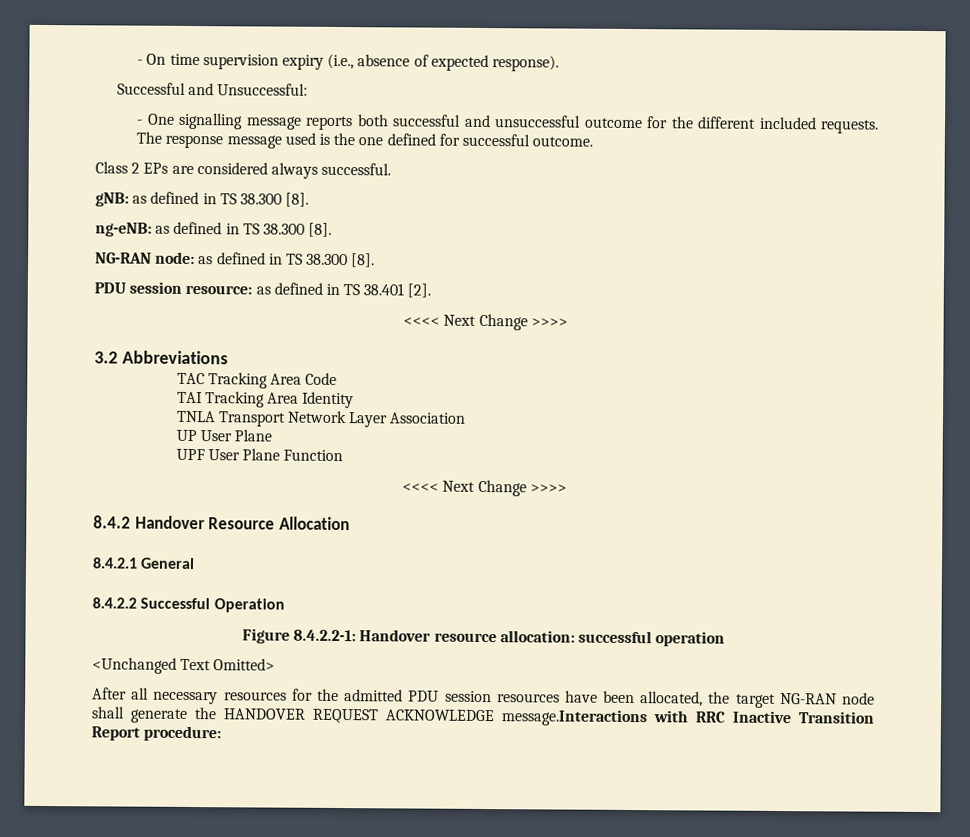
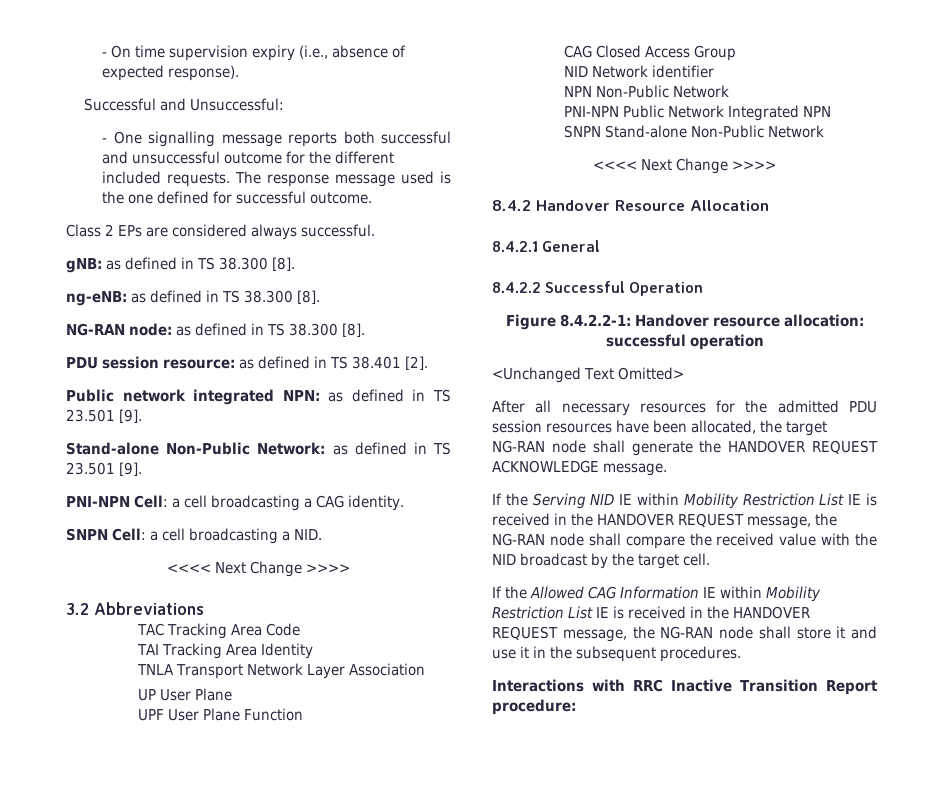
+ Public network integrated NPN: as defined in TS 23.501 [9].
+ Stand-alone Non-Public Network: as defined in TS 23.501 [9].
+ PNI-NPN Cell: a cell broadcasting a CAG identity.
+ SNPN Cell: a cell broadcasting a NID.
+ CAG Closed Access Group
+ NID Network identifier
+ NPN Non-Public Network
+ PNI-NPN Public Network Integrated NPN
+ SNPN Stand-alone Non-Public Network
- After all necessary resources for the admitted PDU session resources have been allocated, the target NG-RAN node shall generate the HANDOVER REQUEST ACKNOWLEDGE message.Interactions with RRC Inactive Transition Report procedure:
+ After all necessary resources for the admitted PDU session resources have been allocated, the target NG-RAN node shall generate the HANDOVER REQUEST ACKNOWLEDGE message.
+ If the Serving NID IE within Mobility Restriction List IE is received in the HANDOVER REQUEST message, the NG-RAN node shall compare the received value with the NID broadcast by the target cell.
+ If the Allowed CAG Information IE within Mobility Restriction List IE is received in the HANDOVER REQUEST message, the NG-RAN node shall store it and use it in the subsequent procedures.
+ Interactions with RRC Inactive Transition Report procedure:

